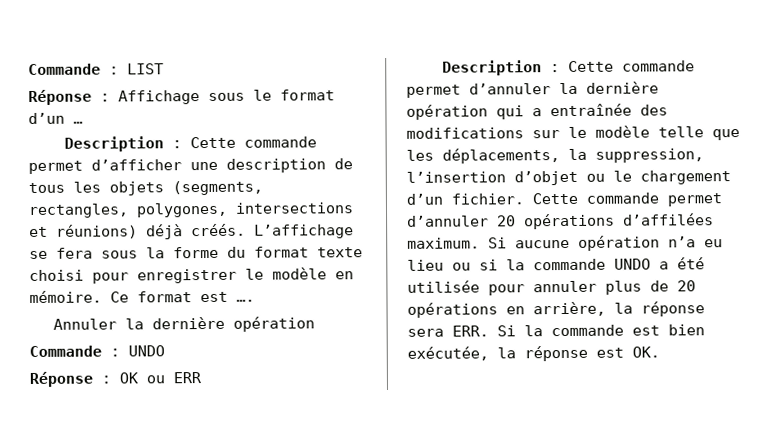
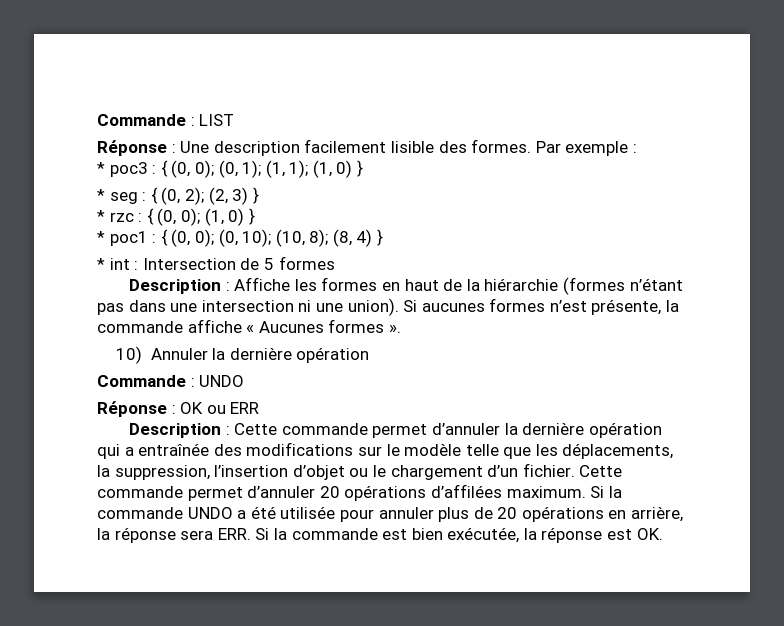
- Réponse : Affichage sous le format d’un …
- Description : Cette commande permet d’afficher une description de tous les objets (segments, rectangles, polygones, intersections et réunions) déjà créés. L’affichage se fera sous la forme du format texte choisi pour enregistrer le modèle en mémoire. Ce format est ….
- Annuler la dernière opération
+ Réponse : Une description facilement lisible des formes. Par exemple :
+ * poc3 : { (0, 0); (0, 1); (1, 1); (1, 0) }
+ * seg : { (0, 2); (2, 3) }
+ * rzc : { (0, 0); (1, 0) }
+ * poc1 : { (0, 0); (0, 10); (10, 8); (8, 4) }
+ * int : Intersection de 5 formes
+ Description : Affiche les formes en haut de la hiérarchie (formes n’étant pas dans une intersection ni une union). Si aucunes formes n’est présente, la commande affiche « Aucunes formes ».
+ 10) Annuler la dernière opération
- Si aucune opération n’a eu lieu ou si la commande UNDO a été utilisée pour annuler plus de 20 opérations en arrière, la réponse sera ERR. Si la commande est bien exécutée, la réponse est OK.
+ Si la commande UNDO a été utilisée pour annuler plus de 20 opérations en arrière, la réponse sera ERR. Si la commande est bien exécutée, la réponse est OK.

